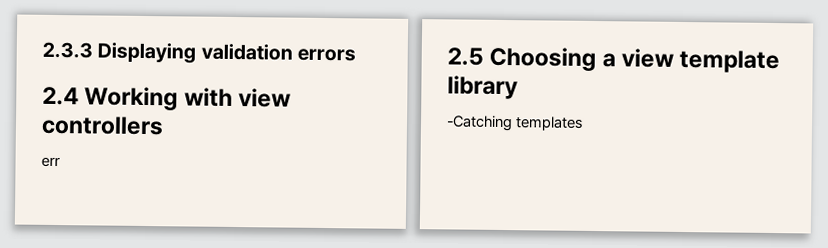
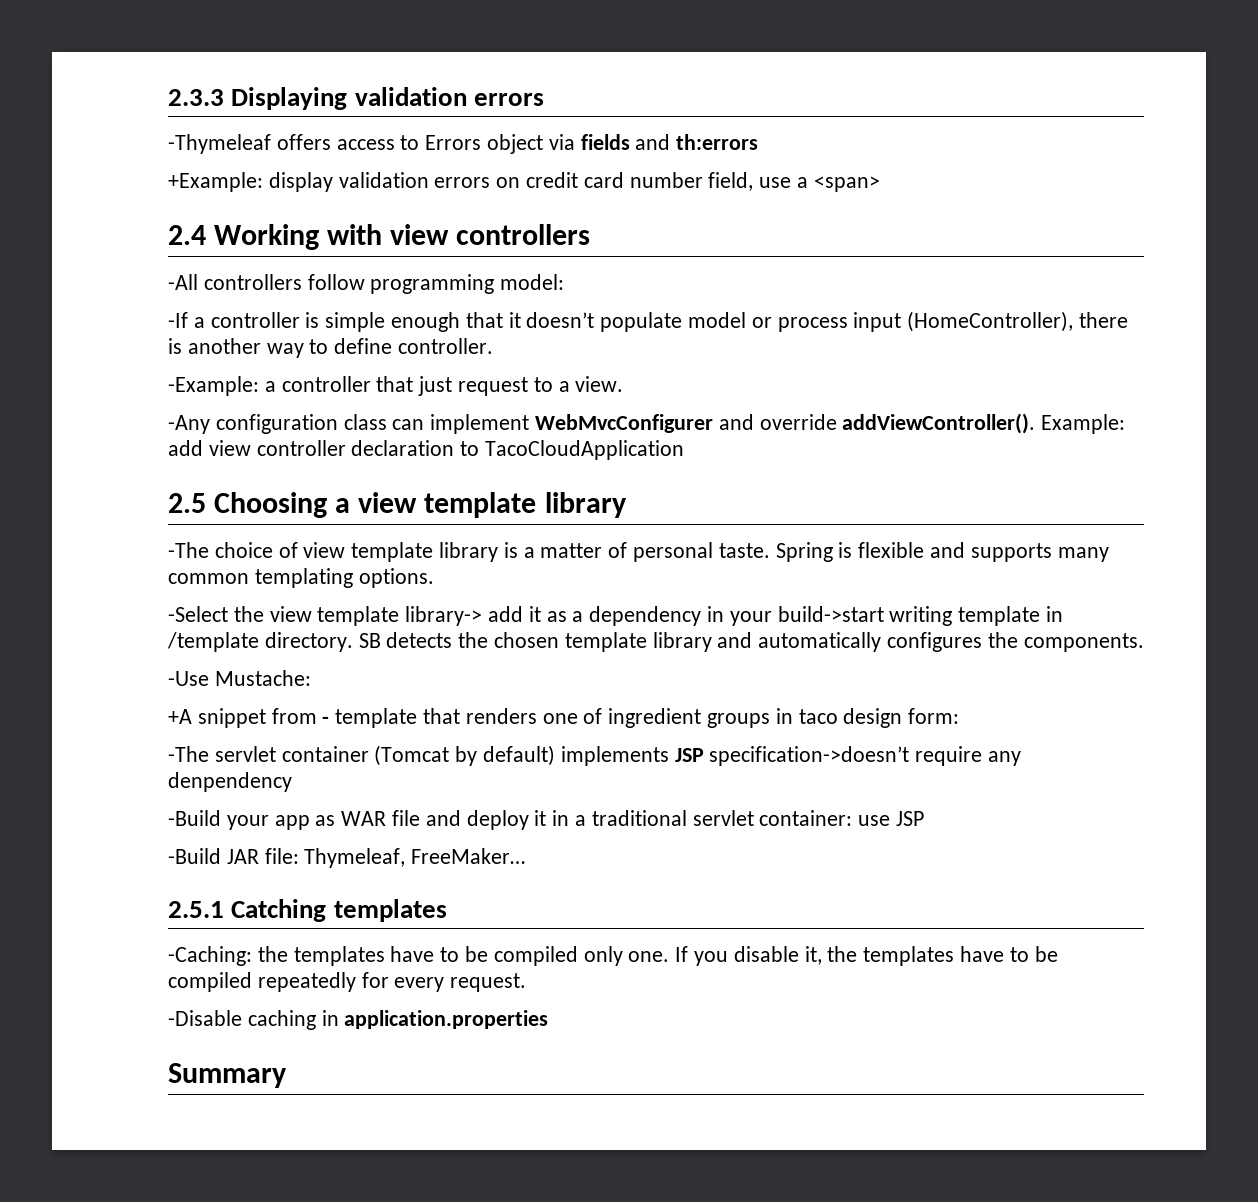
+ -Thymeleaf offers access to Errors object via fields and th:errors
+ +Example: display validation errors on credit card number field, use a <span>
- err
+ -All controllers follow programming model:
+ -If a controller is simple enough that it doesn’t populate model or process input (HomeController), there is another way to define controller.
+ -Example: a controller that just request to a view.
+ -Any configuration class can implement WebMvcConfigurer and override addViewController(). Example: add view controller declaration to TacoCloudApplication
- -Catching templates
+ -The choice of view template library is a matter of personal taste. Spring is flexible and supports many common templating options.
+ -Select the view template library-> add it as a dependency in your build->start writing template in /template directory. SB detects the chosen template library and automatically configures the components.
+ -Use Mustache:
+ +A snippet from - template that renders one of ingredient groups in taco design form:
+ -The servlet container (Tomcat by default) implements JSP specification->doesn’t require any denpendency
+ -Build your app as WAR file and deploy it in a traditional servlet container: use JSP
+ -Build JAR file: Thymeleaf, FreeMaker…
+ 2.5.1 Catching templates
+ -Caching: the templates have to be compiled only one. If you disable it, the templates have to be compiled repeatedly for every request.
+ -Disable caching in application.properties
+ Summary

